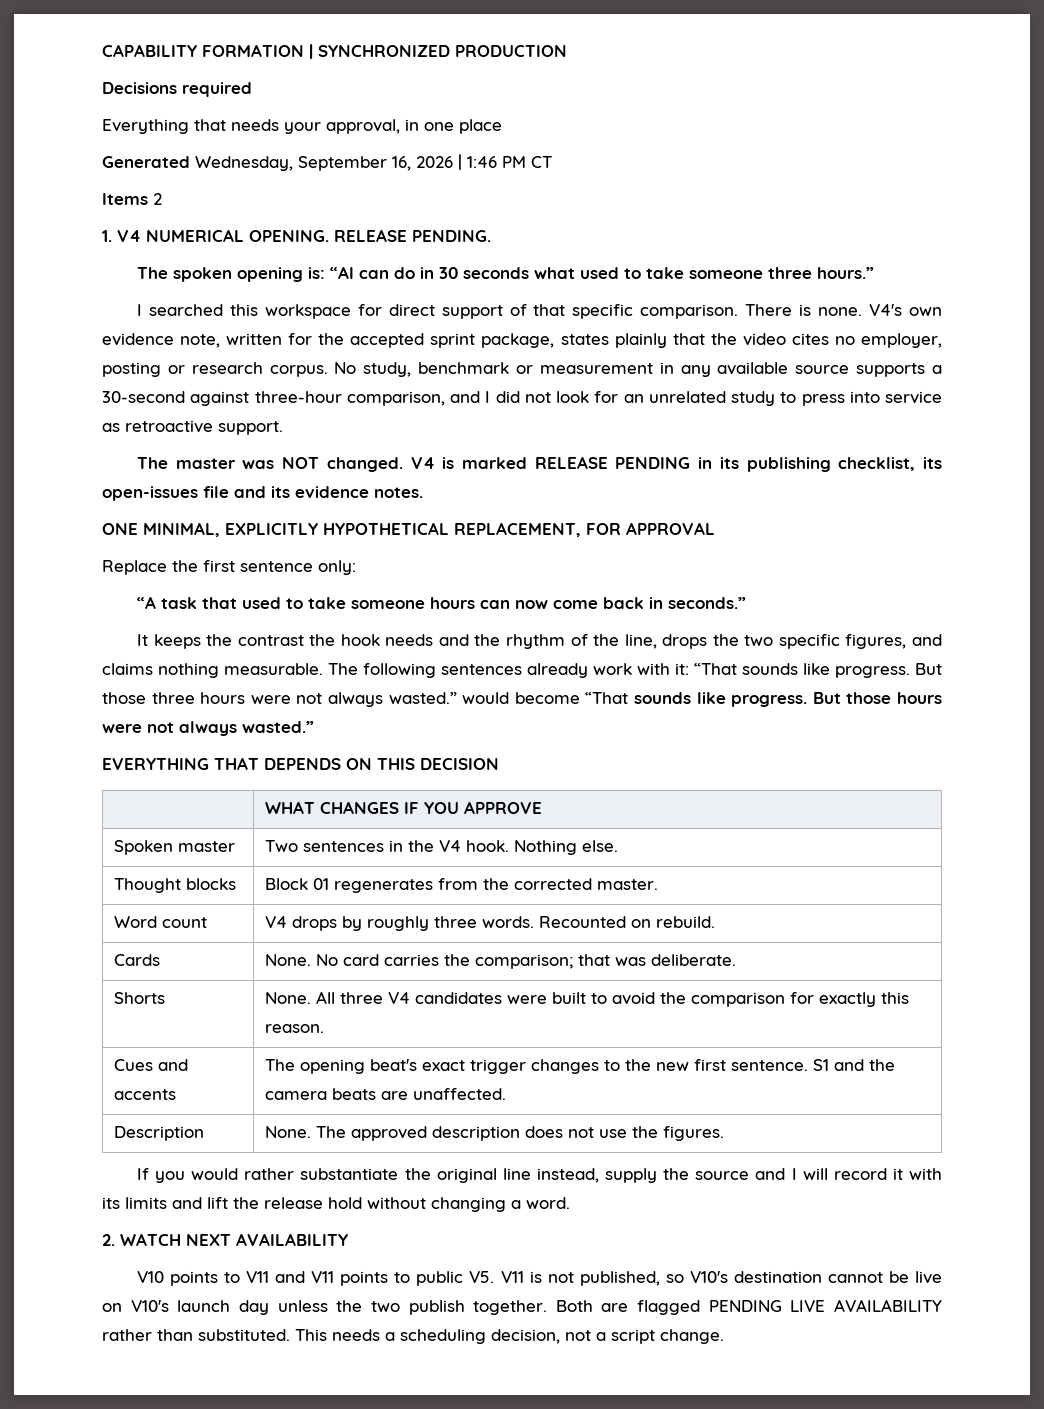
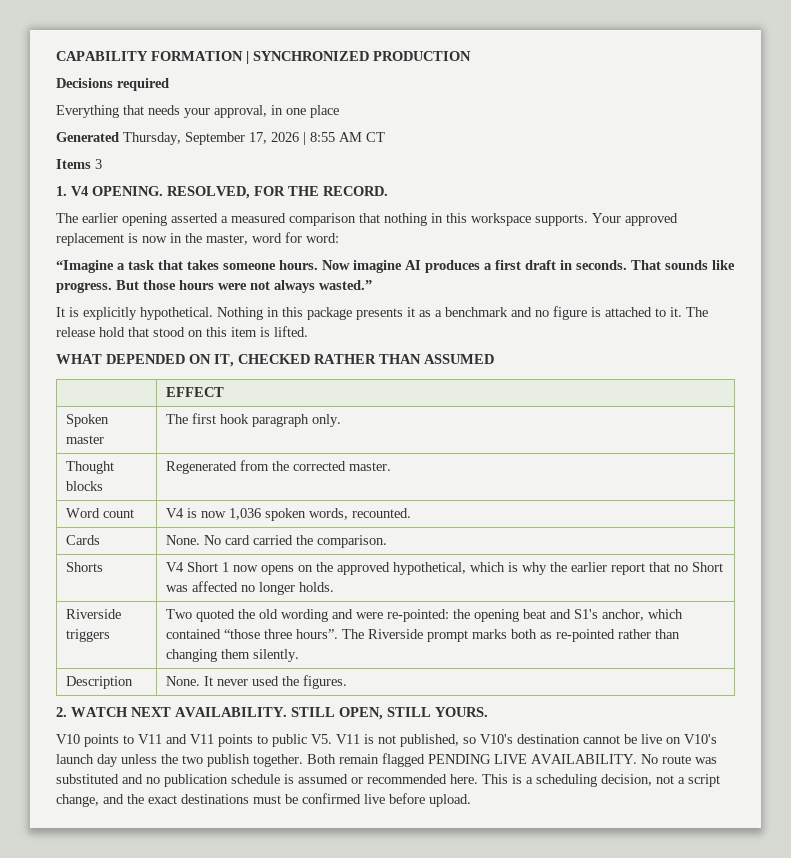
- Generated Wednesday, September 16, 2026 | 1:46 PM CT
+ Generated Thursday, September 17, 2026 | 8:55 AM CT
- Items 2
+ Items 3
- 1. V4 NUMERICAL OPENING. RELEASE PENDING.
- The spoken opening is: “AI can do in 30 seconds what used to take someone three hours.”
- I searched this workspace for direct support of that specific comparison. There is none. V4's own evidence note, written for the accepted sprint package, states plainly that the video cites no employer, posting or research corpus. No study, benchmark or measurement in any available source supports a 30-second against three-hour comparison, and I did not look for an unrelated study to press into service as retroactive support.
- The master was NOT changed. V4 is marked RELEASE PENDING in its publishing checklist, its open-issues file and its evidence notes.
- ONE MINIMAL, EXPLICITLY HYPOTHETICAL REPLACEMENT, FOR APPROVAL
- Replace the first sentence only:
- “A task that used to take someone hours can now come back in seconds.”
- It keeps the contrast the hook needs and the rhythm of the line, drops the two specific figures, and claims nothing measurable. The following sentences already work with it: “That sounds like progress. But those three hours were not always wasted.” would become “That sounds like progress.
+ 1. V4 OPENING. RESOLVED, FOR THE RECORD.
+ The earlier opening asserted a measured comparison that nothing in this workspace supports. Your approved replacement is now in the master, word for word:
+ “Imagine a task that takes someone hours. Now imagine AI produces a first draft in seconds. That sounds like progress.
- EVERYTHING THAT DEPENDS ON THIS DECISION
- | WHAT CHANGES IF YOU APPROVE
- Spoken master | Two sentences in the V4 hook. Nothing else.
+ It is explicitly hypothetical. Nothing in this package presents it as a benchmark and no figure is attached to it. The release hold that stood on this item is lifted.
+ WHAT DEPENDED ON IT, CHECKED RATHER THAN ASSUMED
+ | EFFECT
+ Spoken master | The first hook paragraph only.
- Thought blocks | Block 01 regenerates from the corrected master.
+ Thought blocks | Regenerated from the corrected master.
- Word count | V4 drops by roughly three words. Recounted on rebuild.
- Cards | None. No card carries the comparison; that was deliberate.
- Shorts | None. All three V4 candidates were built to avoid the comparison for exactly this reason.
- Cues and accents | The opening beat's exact trigger changes to the new first sentence. S1 and the camera beats are unaffected.
- Description | None. The approved description does not use the figures.
- If you would rather substantiate the original line instead, supply the source and I will record it with its limits and lift the release hold without changing a word.
- 2. WATCH NEXT AVAILABILITY
+ Word count | V4 is now 1,036 spoken words, recounted.
+ Cards | None. No card carried the comparison.
+ Shorts | V4 Short 1 now opens on the approved hypothetical, which is why the earlier report that no Short was affected no longer holds.
+ Riverside triggers | Two quoted the old wording and were re-pointed: the opening beat and S1's anchor, which contained “those three hours”. The Riverside prompt marks both as re-pointed rather than changing them silently.
+ Description | None. It never used the figures.
+ 2. WATCH NEXT AVAILABILITY. STILL OPEN, STILL YOURS.
- Both are flagged PENDING LIVE AVAILABILITY rather than substituted. This needs a scheduling decision, not a script change.
+ Both remain flagged PENDING LIVE AVAILABILITY. No route was substituted and no publication schedule is assumed or recommended here. This is a scheduling decision, not a script change, and the exact destinations must be confirmed live before upload.

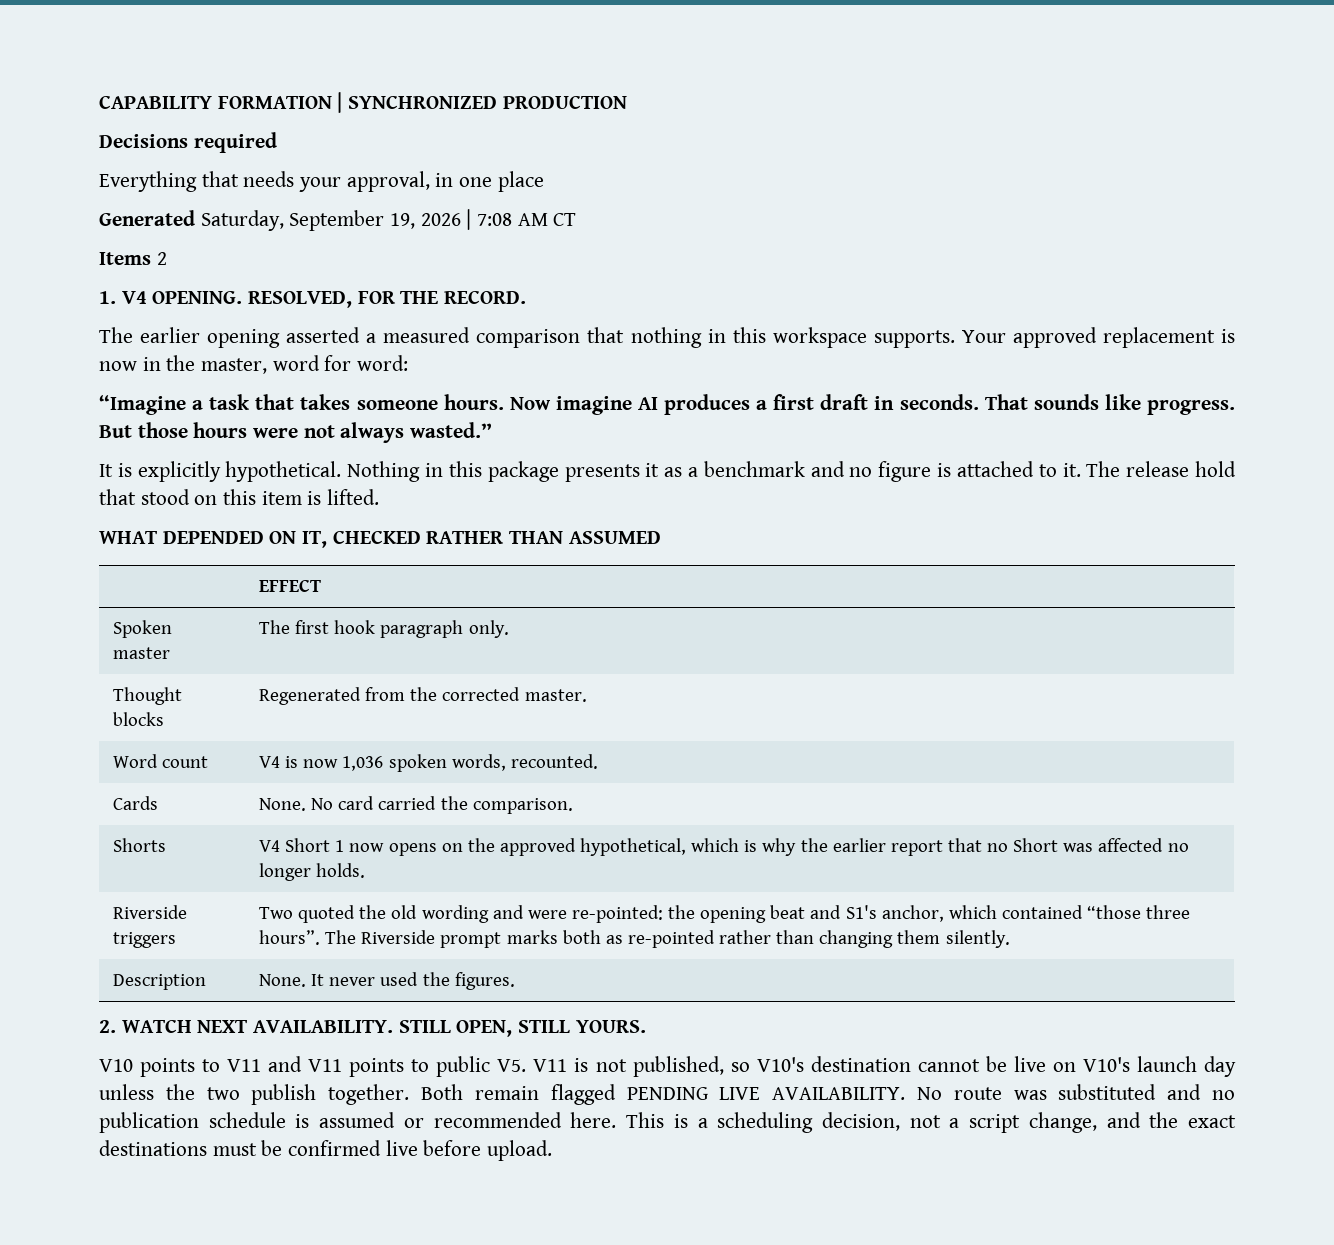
- Generated Thursday, September 17, 2026 | 8:55 AM CT
+ Generated Saturday, September 19, 2026 | 7:08 AM CT
- Items 3
+ Items 2

